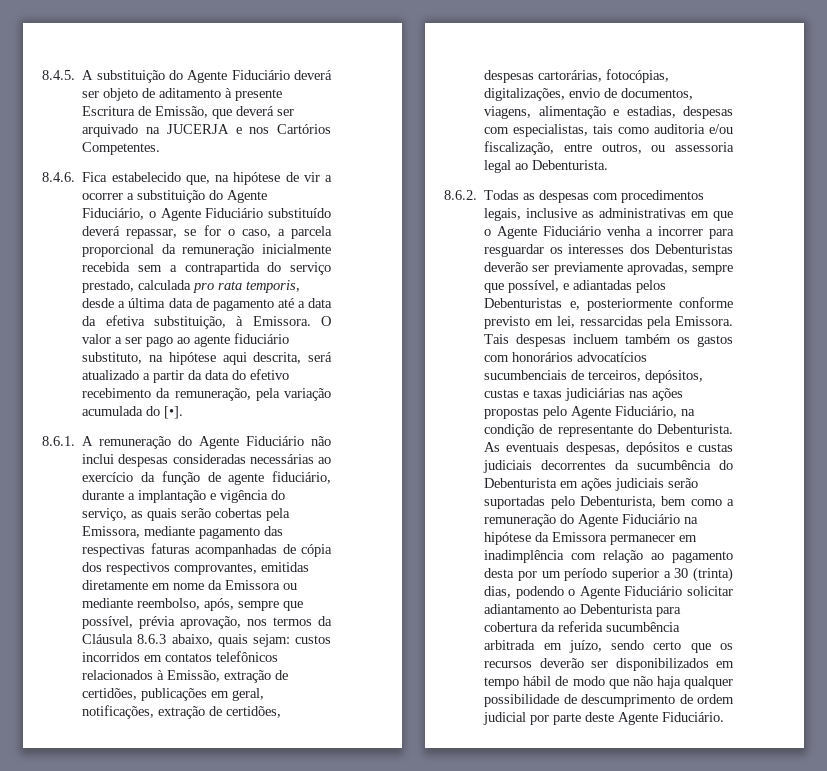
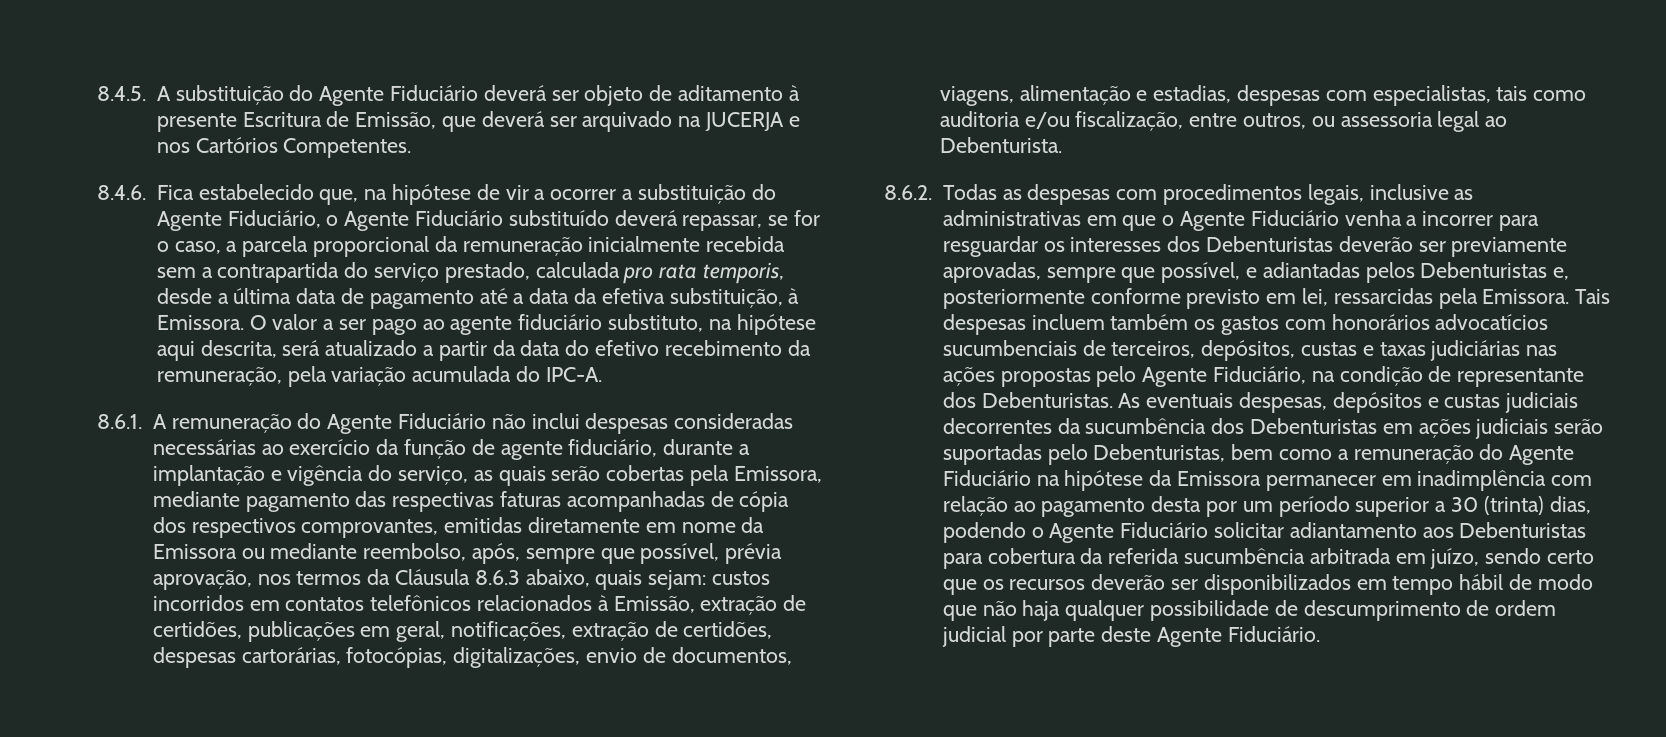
- O valor a ser pago ao agente fiduciário substituto, na hipótese aqui descrita, será atualizado a partir da data do efetivo recebimento da remuneração, pela variação acumulada do [•].
+ O valor a ser pago ao agente fiduciário substituto, na hipótese aqui descrita, será atualizado a partir da data do efetivo recebimento da remuneração, pela variação acumulada do IPC-A.
- Tais despesas incluem também os gastos com honorários advocatícios sucumbenciais de terceiros, depósitos, custas e taxas judiciárias nas ações propostas pelo Agente Fiduciário, na condição de representante do Debenturista.
+ Tais despesas incluem também os gastos com honorários advocatícios sucumbenciais de terceiros, depósitos, custas e taxas judiciárias nas ações propostas pelo Agente Fiduciário, na condição de representante dos Debenturistas.
- As eventuais despesas, depósitos e custas judiciais decorrentes da sucumbência do Debenturista em ações judiciais serão suportadas pelo Debenturista, bem como a remuneração do Agente Fiduciário na hipótese da Emissora permanecer em inadimplência com relação ao pagamento desta por um período superior a 30 (trinta) dias, podendo o Agente Fiduciário solicitar adiantamento ao Debenturista para cobertura da referida sucumbência arbitrada em juízo, sendo certo que os recursos deverão ser disponibilizados em tempo hábil de modo que não haja qualquer possibilidade de descumprimento de ordem judicial por parte deste Agente Fiduciário.
+ As eventuais despesas, depósitos e custas judiciais decorrentes da sucumbência dos Debenturistas em ações judiciais serão suportadas pelo Debenturistas, bem como a remuneração do Agente Fiduciário na hipótese da Emissora permanecer em inadimplência com relação ao pagamento desta por um período superior a 30 (trinta) dias, podendo o Agente Fiduciário solicitar adiantamento aos Debenturistas para cobertura da referida sucumbência arbitrada em juízo, sendo certo que os recursos deverão ser disponibilizados em tempo hábil de modo que não haja qualquer possibilidade de descumprimento de ordem judicial por parte deste Agente Fiduciário.

